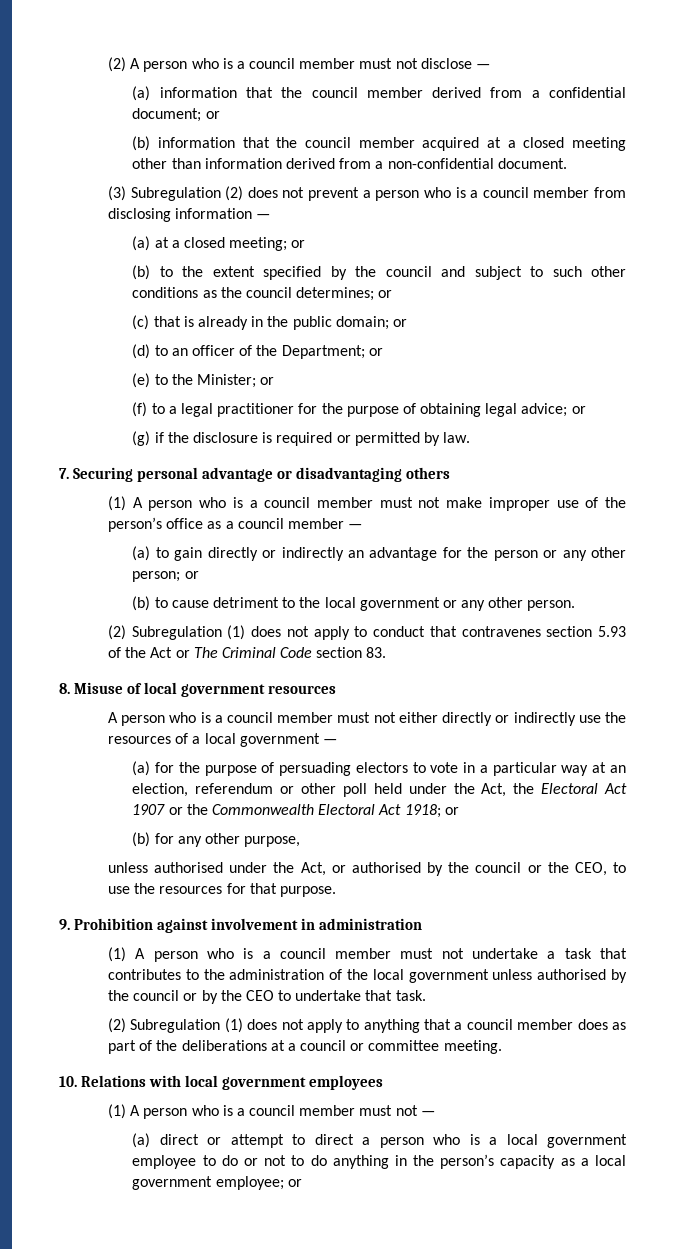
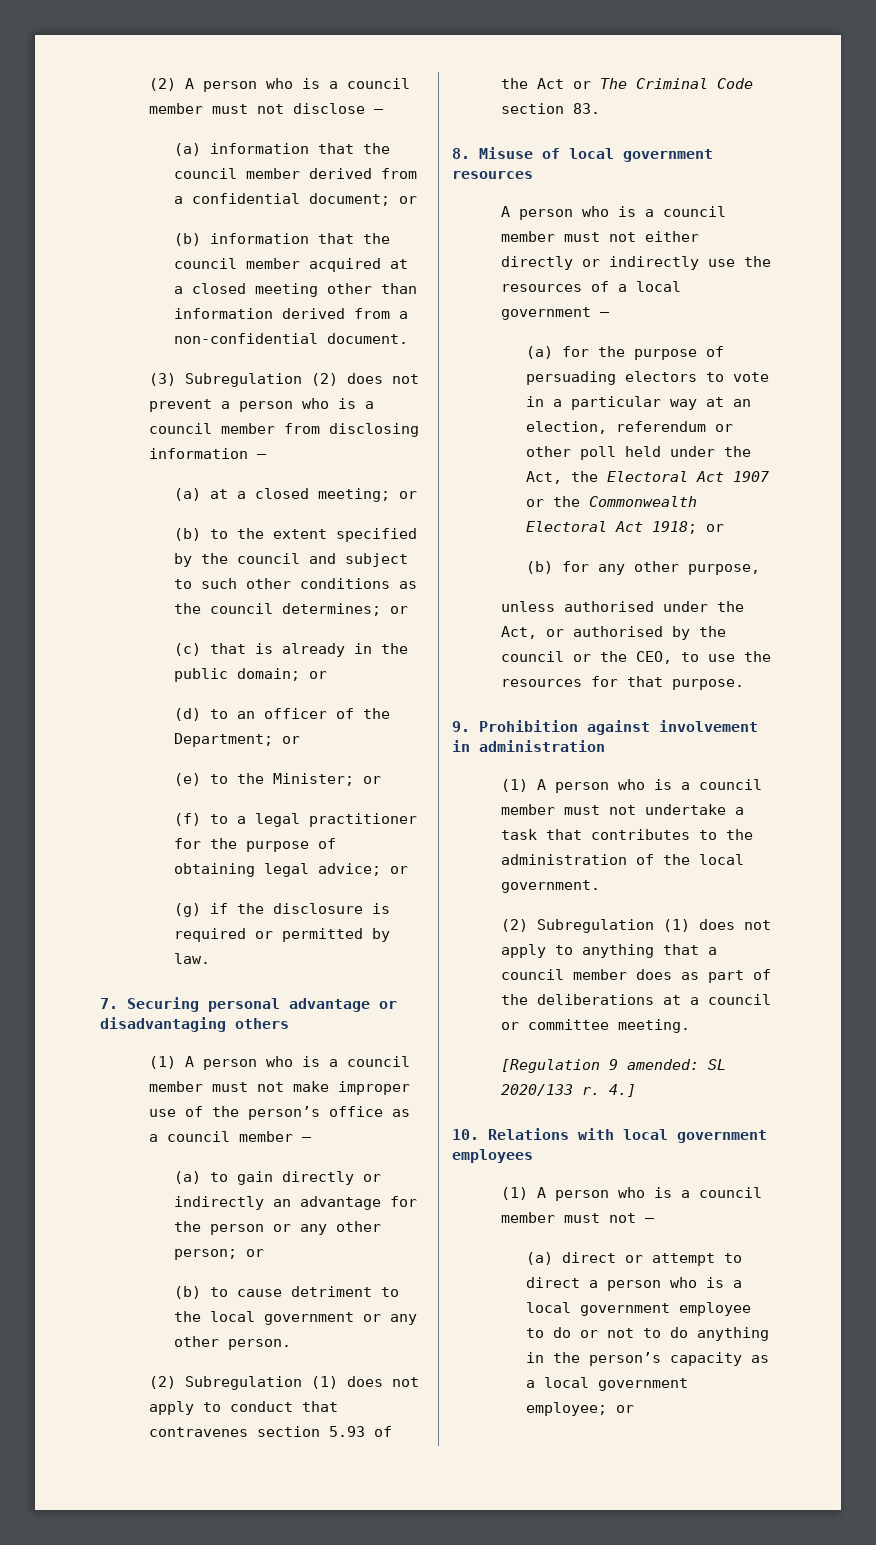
- (1) A person who is a council member must not undertake a task that contributes to the administration of the local government unless authorised by the council or by the CEO to undertake that task.
+ (1) A person who is a council member must not undertake a task that contributes to the administration of the local government.
+ [Regulation 9 amended: SL 2020/133 r. 4.]

